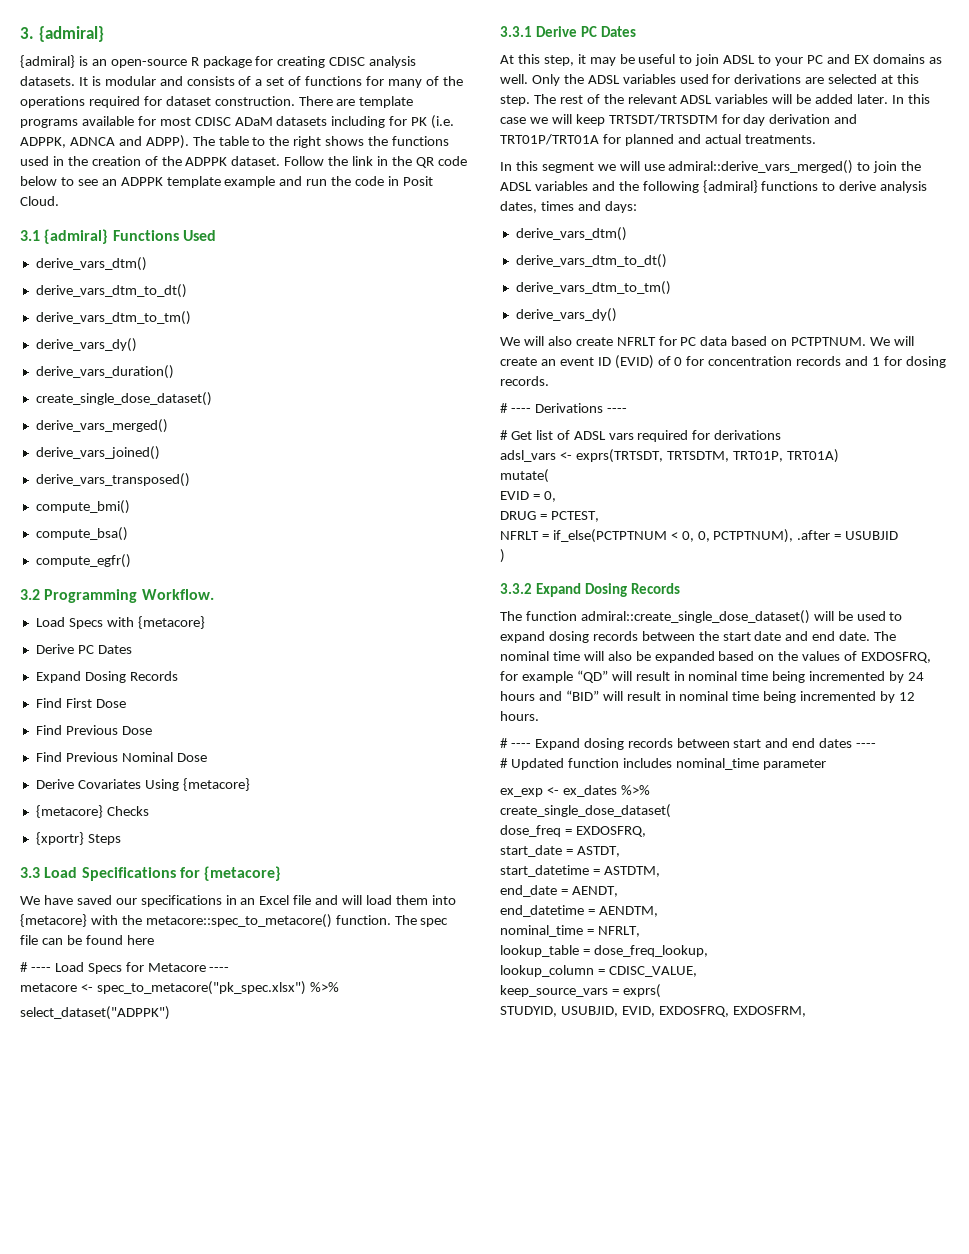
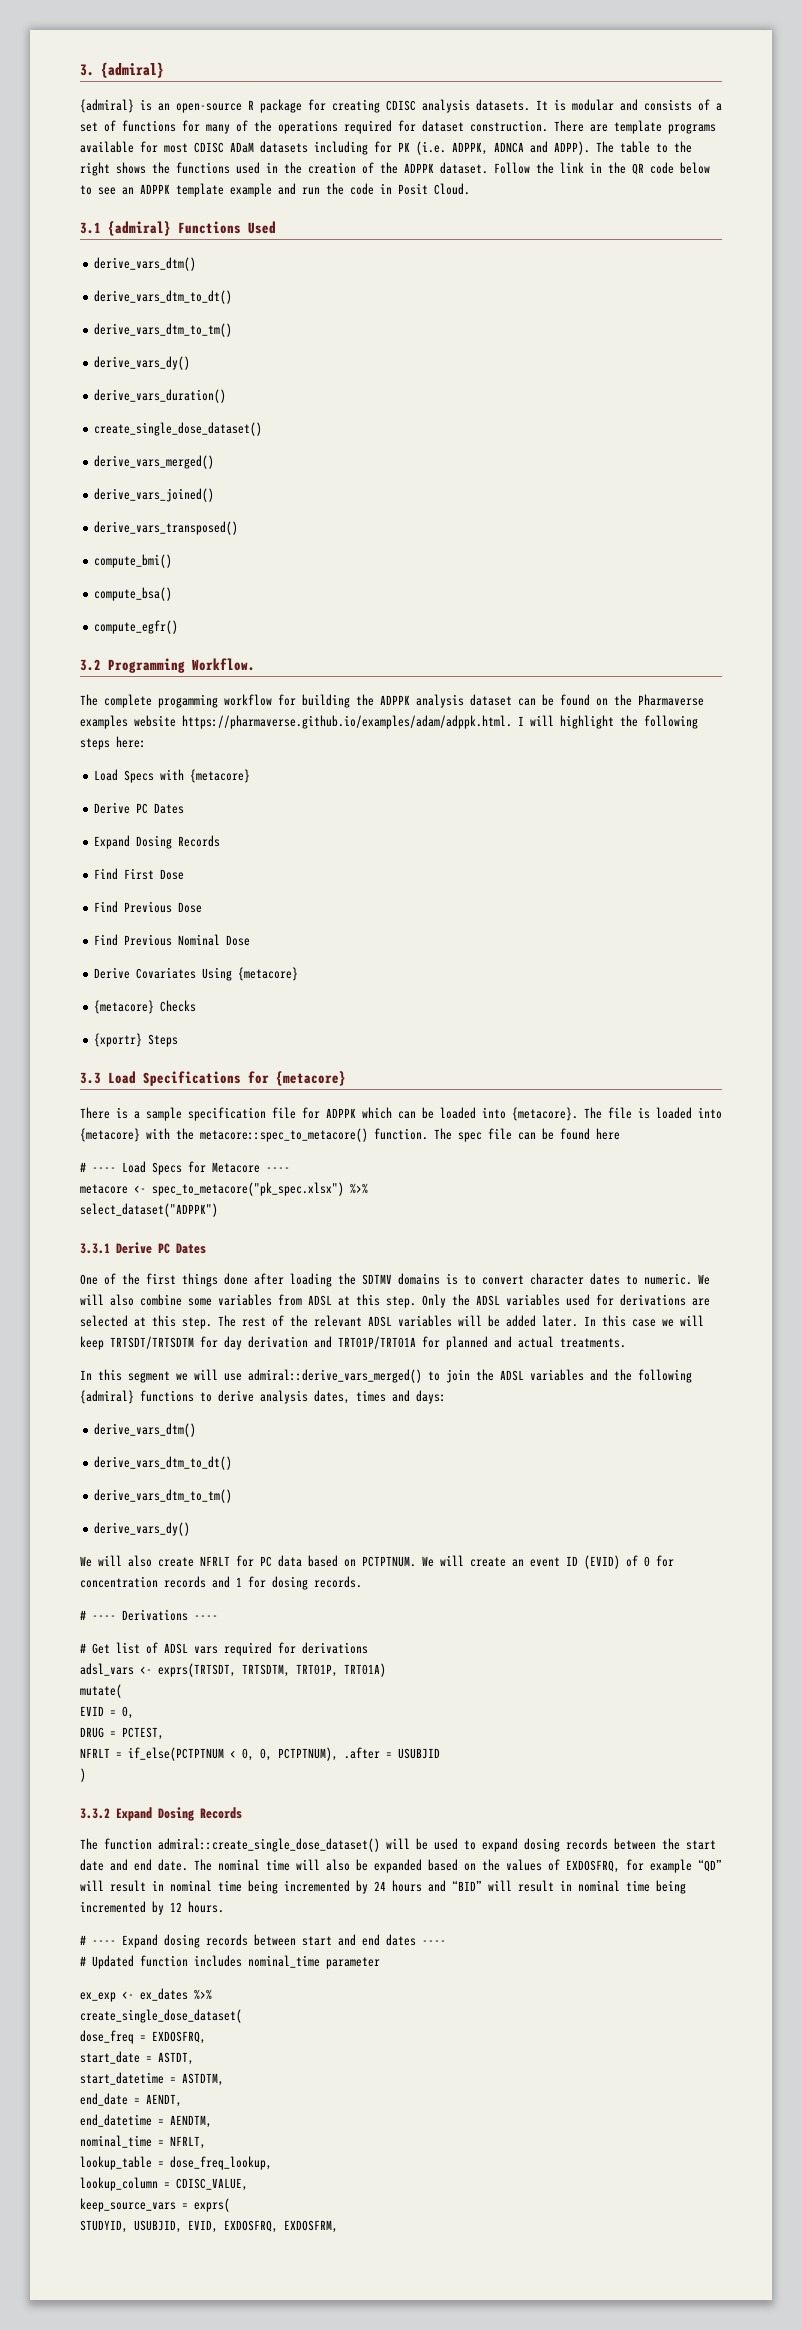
+ The complete progamming workflow for building the ADPPK analysis dataset can be found on the Pharmaverse examples website https://pharmaverse.github.io/examples/adam/adppk.html. I will highlight the following steps here:
- We have saved our specifications in an Excel file and will load them into {metacore} with the metacore::spec_to_metacore() function.
+ There is a sample specification file for ADPPK which can be loaded into {metacore}. The file is loaded into {metacore} with the metacore::spec_to_metacore() function.
- At this step, it may be useful to join ADSL to your PC and EX domains as well.
+ One of the first things done after loading the SDTMV domains is to convert character dates to numeric. We will also combine some variables from ADSL at this step.

